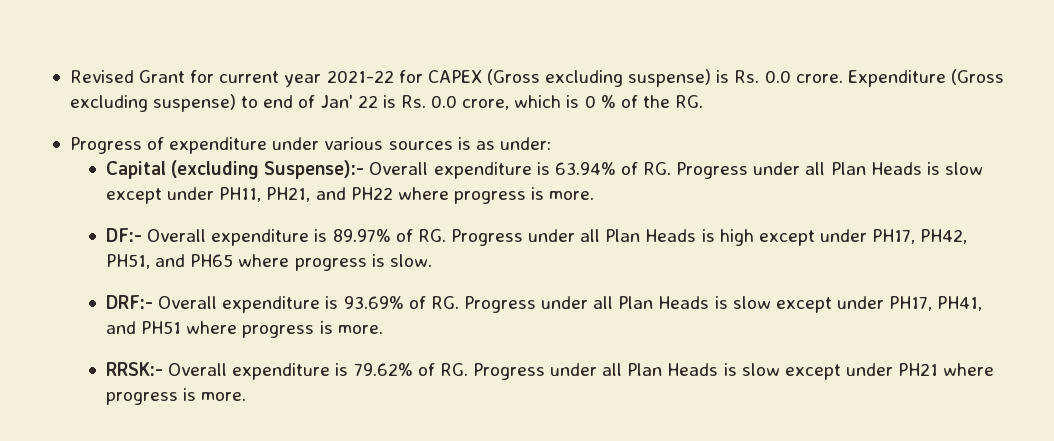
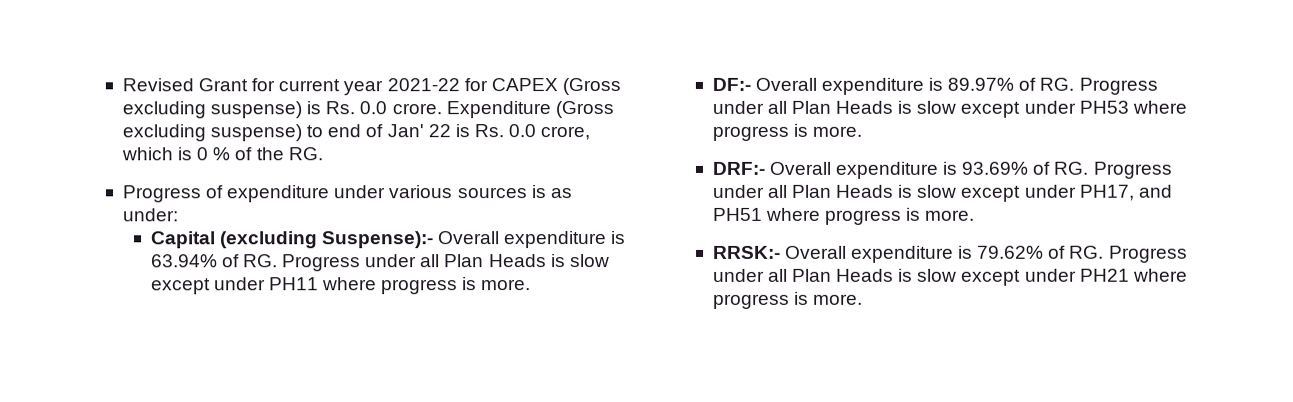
- Capital (excluding Suspense):- Overall expenditure is 63.94% of RG. Progress under all Plan Heads is slow except under PH11, PH21, and PH22 where progress is more.
+ Capital (excluding Suspense):- Overall expenditure is 63.94% of RG. Progress under all Plan Heads is slow except under PH11 where progress is more.
- DF:- Overall expenditure is 89.97% of RG. Progress under all Plan Heads is high except under PH17, PH42, PH51, and PH65 where progress is slow.
+ DF:- Overall expenditure is 89.97% of RG. Progress under all Plan Heads is slow except under PH53 where progress is more.
- DRF:- Overall expenditure is 93.69% of RG. Progress under all Plan Heads is slow except under PH17, PH41, and PH51 where progress is more.
+ DRF:- Overall expenditure is 93.69% of RG. Progress under all Plan Heads is slow except under PH17, and PH51 where progress is more.

